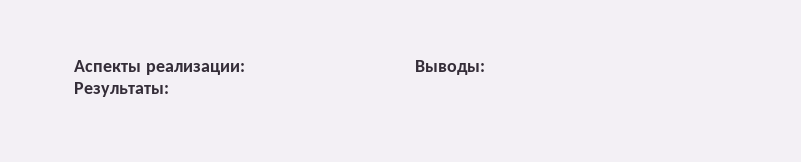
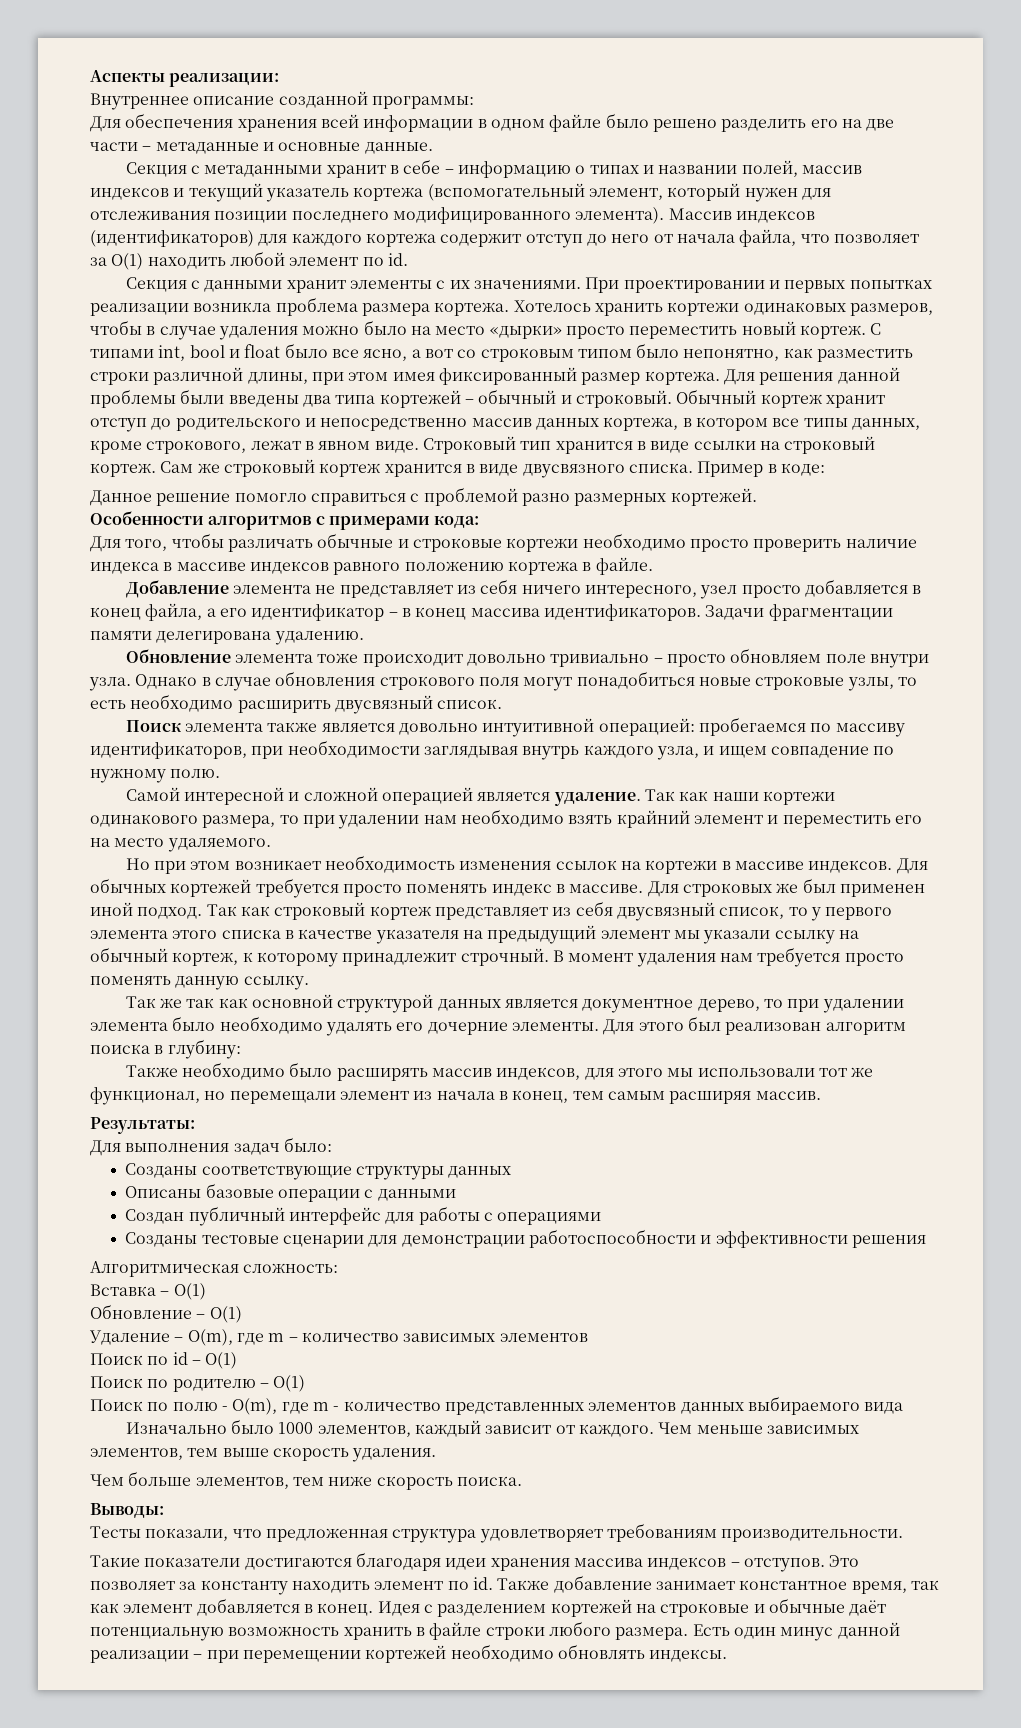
+ Внутреннее описание созданной программы:
+ Для обеспечения хранения всей информации в одном файле было решено разделить его на две части – метаданные и основные данные.
+ Секция с метаданными хранит в себе – информацию о типах и названии полей, массив индексов и текущий указатель кортежа (вспомогательный элемент, который нужен для отслеживания позиции последнего модифицированного элемента). Массив индексов (идентификаторов) для каждого кортежа содержит отступ до него от начала файла, что позволяет за O(1) находить любой элемент по id.
+ Секция с данными хранит элементы с их значениями. При проектировании и первых попытках реализации возникла проблема размера кортежа. Хотелось хранить кортежи одинаковых размеров, чтобы в случае удаления можно было на место «дырки» просто переместить новый кортеж. С типами int, bool и float было все ясно, а вот со строковым типом было непонятно, как разместить строки различной длины, при этом имея фиксированный размер кортежа. Для решения данной проблемы были введены два типа кортежей – обычный и строковый. Обычный кортеж хранит отступ до родительского и непосредственно массив данных кортежа, в котором все типы данных, кроме строкового, лежат в явном виде. Строковый тип хранится в виде ссылки на строковый кортеж. Сам же строковый кортеж хранится в виде двусвязного списка. Пример в коде:
+ Данное решение помогло справиться с проблемой разно размерных кортежей.
+ Особенности алгоритмов с примерами кода:
+ Для того, чтобы различать обычные и строковые кортежи необходимо просто проверить наличие индекса в массиве индексов равного положению кортежа в файле.
+ Добавление элемента не представляет из себя ничего интересного, узел просто добавляется в конец файла, а его идентификатор – в конец массива идентификаторов. Задачи фрагментации памяти делегирована удалению.
+ Обновление элемента тоже происходит довольно тривиально – просто обновляем поле внутри узла. Однако в случае обновления строкового поля могут понадобиться новые строковые узлы, то есть необходимо расширить двусвязный список.
+ Поиск элемента также является довольно интуитивной операцией: пробегаемся по массиву идентификаторов, при необходимости заглядывая внутрь каждого узла, и ищем совпадение по нужному полю.
+ Самой интересной и сложной операцией является удаление. Так как наши кортежи одинакового размера, то при удалении нам необходимо взять крайний элемент и переместить его на место удаляемого.
+ Но при этом возникает необходимость изменения ссылок на кортежи в массиве индексов. Для обычных кортежей требуется просто поменять индекс в массиве. Для строковых же был применен иной подход. Так как строковый кортеж представляет из себя двусвязный список, то у первого элемента этого списка в качестве указателя на предыдущий элемент мы указали ссылку на обычный кортеж, к которому принадлежит строчный. В момент удаления нам требуется просто поменять данную ссылку.
+ Так же так как основной структурой данных является документное дерево, то при удалении элемента было необходимо удалять его дочерние элементы. Для этого был реализован алгоритм поиска в глубину:
+ Также необходимо было расширять массив индексов, для этого мы использовали тот же функционал, но перемещали элемент из начала в конец, тем самым расширяя массив.
  Результаты:
+ Для выполнения задач было:
+ Созданы соответствующие структуры данных
+ Описаны базовые операции с данными
+ Создан публичный интерфейс для работы с операциями
+ Созданы тестовые сценарии для демонстрации работоспособности и эффективности решения
+ Алгоритмическая сложность:
+ Вставка – O(1)
+ Обновление – O(1)
+ Удаление – O(m), где m – количество зависимых элементов
+ Поиск по id – O(1)
+ Поиск по родителю – O(1)
+ Поиск по полю - O(m), где m - количество представленных элементов данных выбираемого вида
+ Изначально было 1000 элементов, каждый зависит от каждого. Чем меньше зависимых элементов, тем выше скорость удаления.
+ Чем больше элементов, тем ниже скорость поиска.
  Выводы:
+ Тесты показали, что предложенная структура удовлетворяет требованиям производительности.
+ Такие показатели достигаются благодаря идеи хранения массива индексов – отступов. Это позволяет за константу находить элемент по id. Также добавление занимает константное время, так как элемент добавляется в конец. Идея с разделением кортежей на строковые и обычные даёт потенциальную возможность хранить в файле строки любого размера. Есть один минус данной реализации – при перемещении кортежей необходимо обновлять индексы.

